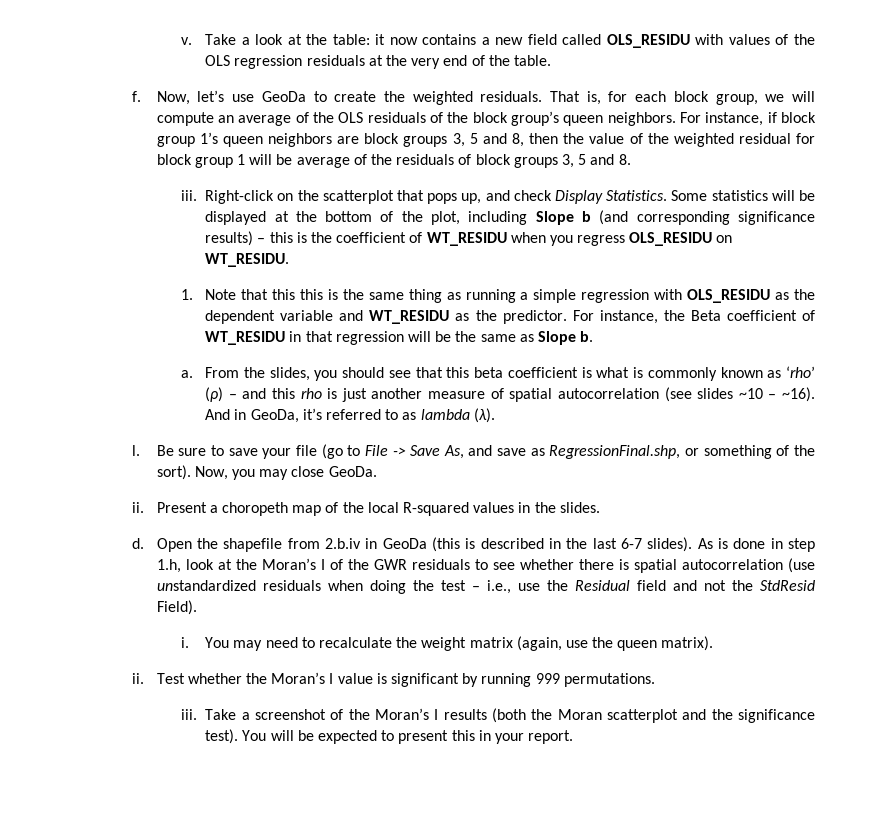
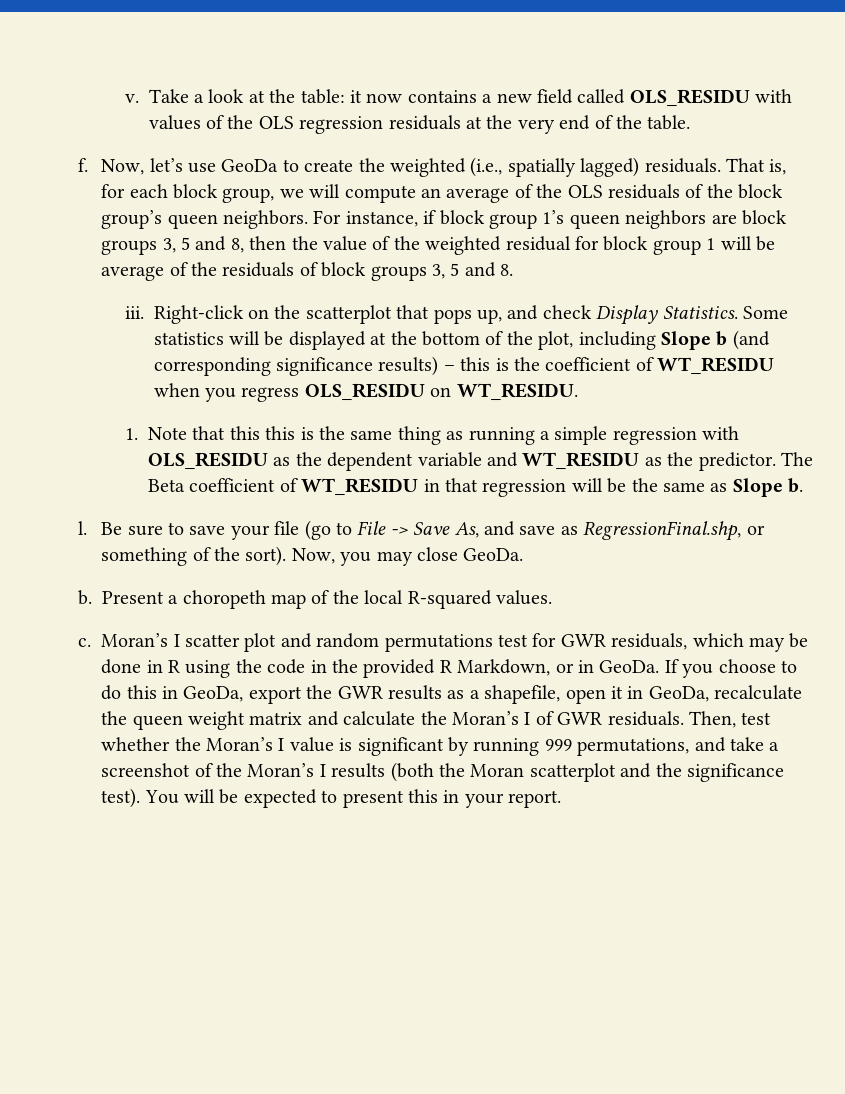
- Now, let’s use GeoDa to create the weighted residuals.
+ Now, let’s use GeoDa to create the weighted (i.e., spatially lagged) residuals.
- For instance, the Beta coefficient of WT_RESIDU in that regression will be the same as Slope b.
+ The Beta coefficient of WT_RESIDU in that regression will be the same as Slope b.
- a. From the slides, you should see that this beta coefficient is what is commonly known as ‘rho’ (ρ) – and this rho is just another measure of spatial autocorrelation (see slides ~10 – ~16). And in GeoDa, it’s referred to as lambda (λ).
  Now, you may close GeoDa.
- ii.
+ b.
- Present a choropeth map of the local R-squared values in the slides.
- d. Open the shapefile from 2.b.iv in GeoDa (this is described in the last 6-7 slides). As is done in step 1.h, look at the Moran’s I of the GWR residuals to see whether there is spatial autocorrelation (use unstandardized residuals when doing the test – i.e., use the Residual field and not the StdResid Field).
- i. You may need to recalculate the weight matrix (again, use the queen matrix).
- ii. Test whether the Moran’s I value is significant by running 999 permutations.
- iii. Take a screenshot of the Moran’s I results (both the Moran scatterplot and the significance test).
+ Present a choropeth map of the local R-squared values.
+ c. Moran’s I scatter plot and random permutations test for GWR residuals, which may be done in R using the code in the provided R Markdown, or in GeoDa. If you choose to do this in GeoDa, export the GWR results as a shapefile, open it in GeoDa, recalculate the queen weight matrix and calculate the Moran’s I of GWR residuals. Then, test whether the Moran’s I value is significant by running 999 permutations, and take a screenshot of the Moran’s I results (both the Moran scatterplot and the significance test).

